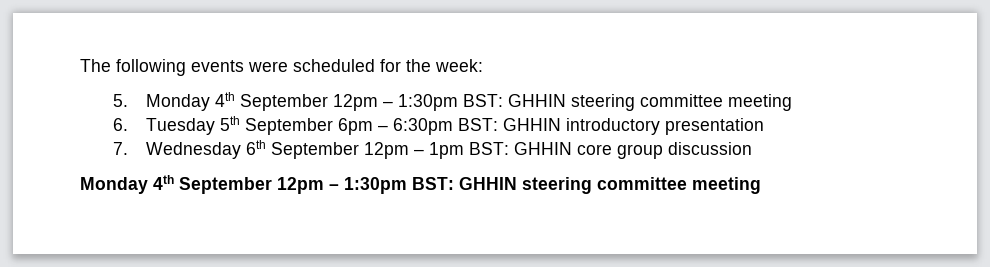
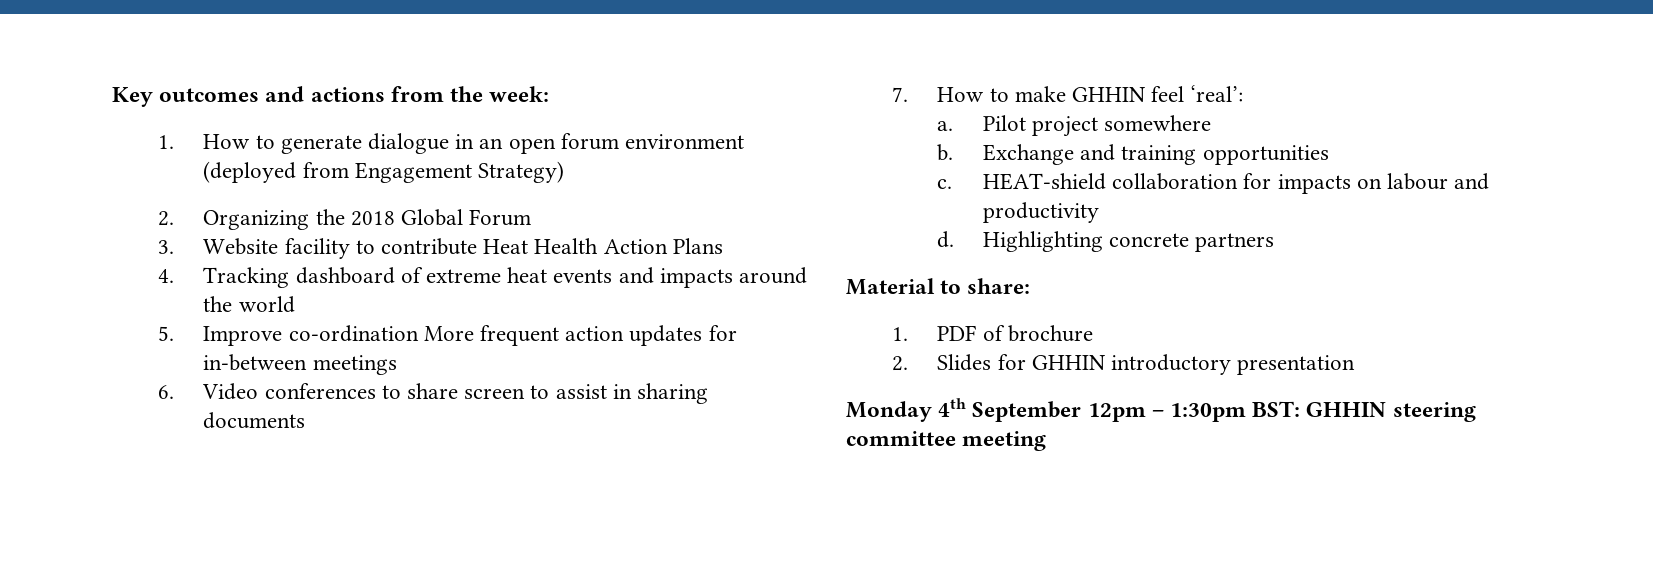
- The following events were scheduled for the week:
- 5. Monday 4th September 12pm – 1:30pm BST: GHHIN steering committee meeting
- 6. Tuesday 5th September 6pm – 6:30pm BST: GHHIN introductory presentation
- 7. Wednesday 6th September 12pm – 1pm BST: GHHIN core group discussion
+ Key outcomes and actions from the week:
+ 1. How to generate dialogue in an open forum environment (deployed from Engagement Strategy)
+ 2. Organizing the 2018 Global Forum
+ 3. Website facility to contribute Heat Health Action Plans
+ 4. Tracking dashboard of extreme heat events and impacts around the world
+ 5. Improve co-ordination More frequent action updates for in-between meetings
+ 6. Video conferences to share screen to assist in sharing documents
+ 7. How to make GHHIN feel ‘real’:
+ a. Pilot project somewhere
+ b. Exchange and training opportunities
+ c. HEAT-shield collaboration for impacts on labour and productivity
+ d. Highlighting concrete partners
+ Material to share:
+ 1. PDF of brochure
+ 2. Slides for GHHIN introductory presentation

